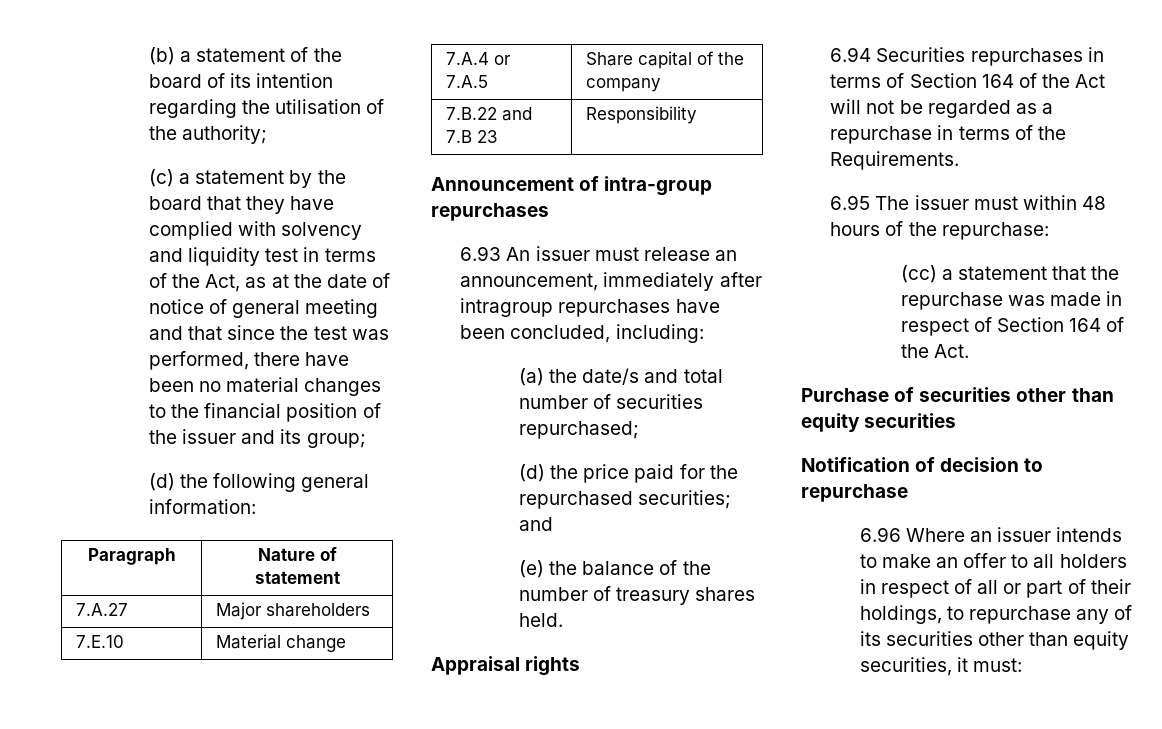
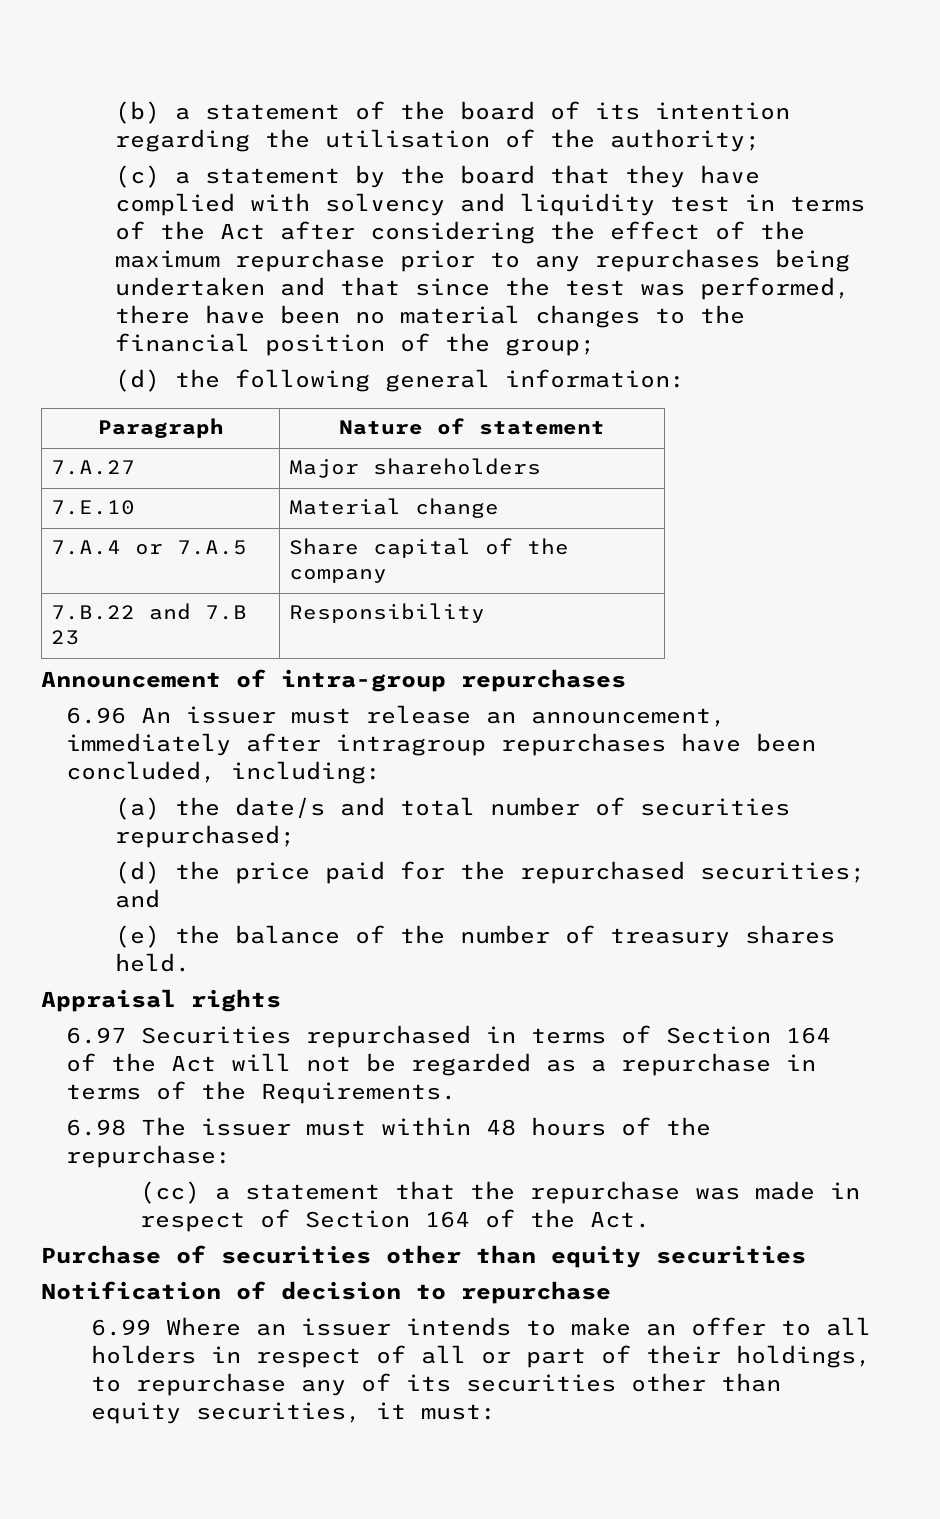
- (c) a statement by the board that they have complied with solvency and liquidity test in terms of the Act, as at the date of notice of general meeting and that since the test was performed, there have been no material changes to the financial position of the issuer and its group;
+ (c) a statement by the board that they have complied with solvency and liquidity test in terms of the Act after considering the effect of the maximum repurchase prior to any repurchases being undertaken and that since the test was performed, there have been no material changes to the financial position of the group;
- 6.93 An issuer must release an announcement, immediately after intragroup repurchases have been concluded, including:
+ 6.96 An issuer must release an announcement, immediately after intragroup repurchases have been concluded, including:
- 6.94 Securities repurchases in terms of Section 164 of the Act will not be regarded as a repurchase in terms of the Requirements.
+ 6.97 Securities repurchased in terms of Section 164 of the Act will not be regarded as a repurchase in terms of the Requirements.
- 6.95 The issuer must within 48 hours of the repurchase:
+ 6.98 The issuer must within 48 hours of the repurchase:
- 6.96 Where an issuer intends to make an offer to all holders in respect of all or part of their holdings, to repurchase any of its securities other than equity securities, it must:
+ 6.99 Where an issuer intends to make an offer to all holders in respect of all or part of their holdings, to repurchase any of its securities other than equity securities, it must:

